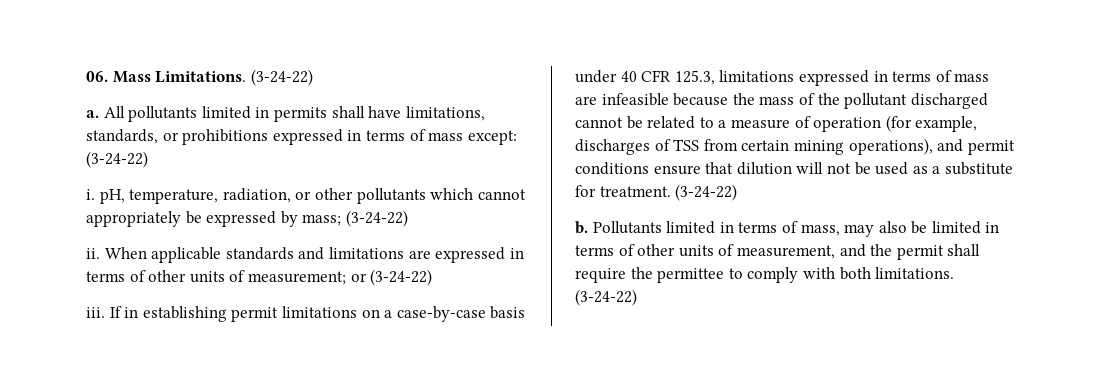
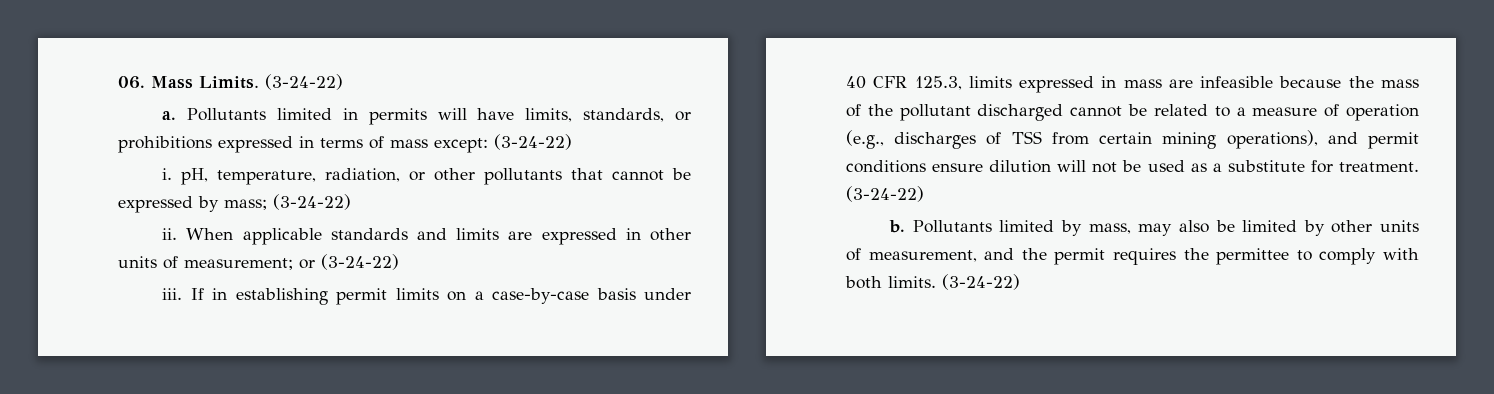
- 06. Mass Limitations.
+ 06. Mass Limits.
- All pollutants limited in permits shall have limitations, standards, or prohibitions expressed in terms of mass except: (3-24-22)
+ Pollutants limited in permits will have limits, standards, or prohibitions expressed in terms of mass except: (3-24-22)
- i. pH, temperature, radiation, or other pollutants which cannot appropriately be expressed by mass; (3-24-22)
+ i. pH, temperature, radiation, or other pollutants that cannot be expressed by mass; (3-24-22)
- When applicable standards and limitations are expressed in terms of other units of measurement; or (3-24-22)
+ When applicable standards and limits are expressed in other units of measurement; or (3-24-22)
- If in establishing permit limitations on a case-by-case basis under 40 CFR 125.3, limitations expressed in terms of mass are infeasible because the mass of the pollutant discharged cannot be related to a measure of operation (for example, discharges of TSS from certain mining operations), and permit conditions ensure that dilution will not be used as a substitute for treatment.
+ If in establishing permit limits on a case-by-case basis under 40 CFR 125.3, limits expressed in mass are infeasible because the mass of the pollutant discharged cannot be related to a measure of operation (e.g., discharges of TSS from certain mining operations), and permit conditions ensure dilution will not be used as a substitute for treatment.
- Pollutants limited in terms of mass, may also be limited in terms of other units of measurement, and the permit shall require the permittee to comply with both limitations.
+ Pollutants limited by mass, may also be limited by other units of measurement, and the permit requires the permittee to comply with both limits.

